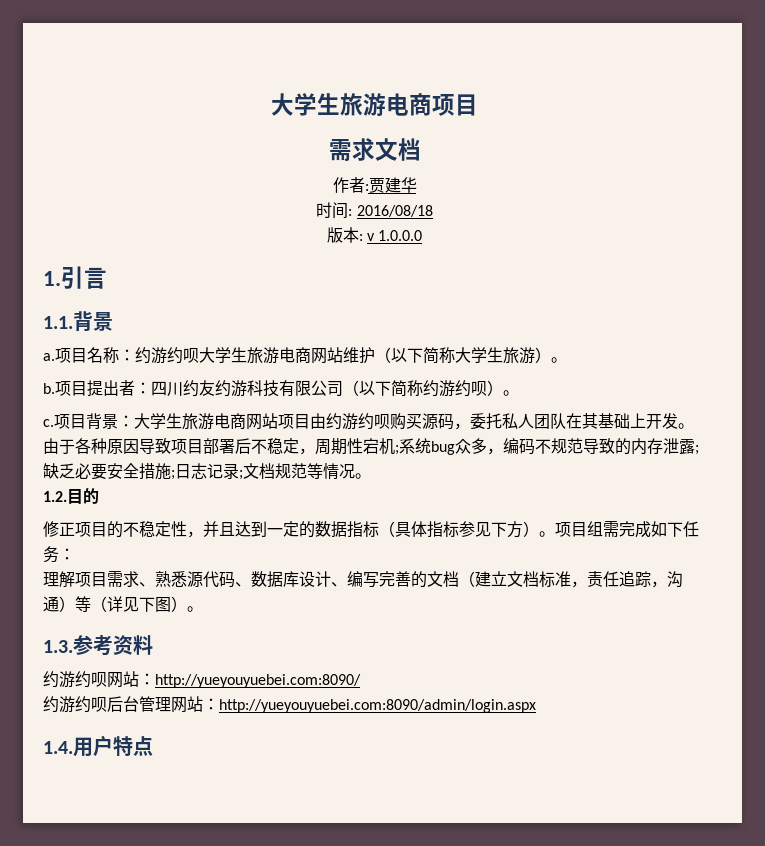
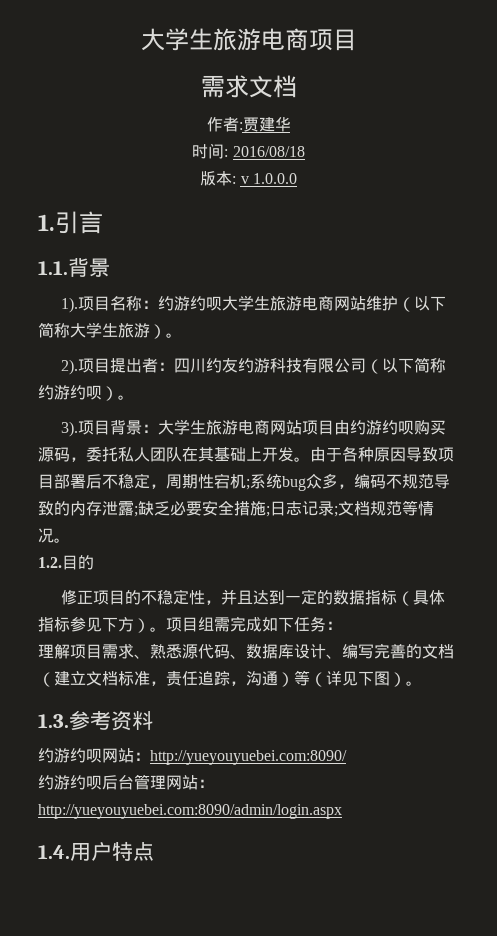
- a.
+ 1).
- b.
+ 2).
- c.
+ 3).

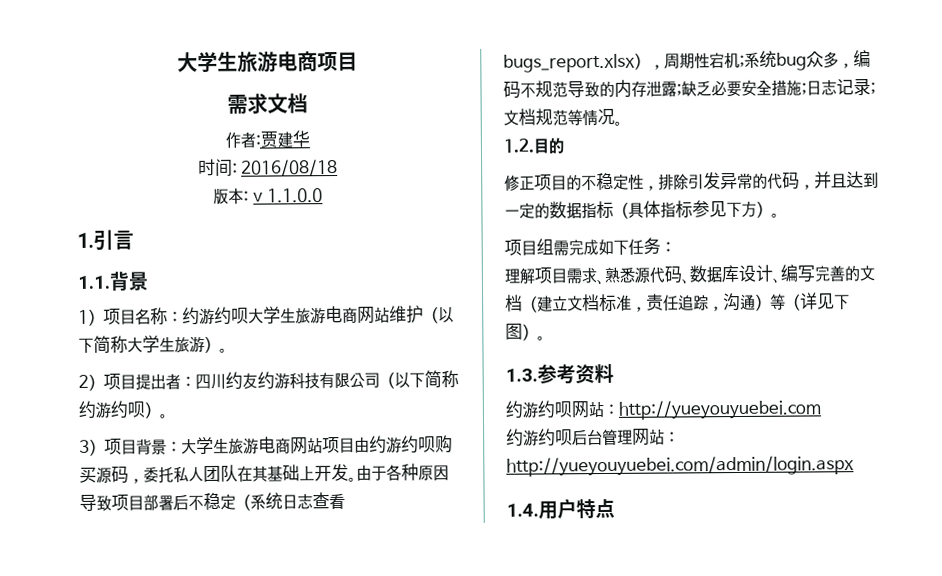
- 版本: v 1.0.0.0
+ 版本: v 1.1.0.0
- 1).项目名称：约游约呗大学生旅游电商网站维护（以下简称大学生旅游）。
+ 1）项目名称：约游约呗大学生旅游电商网站维护（以下简称大学生旅游）。
- 2).项目提出者：四川约友约游科技有限公司（以下简称约游约呗）。
+ 2）项目提出者：四川约友约游科技有限公司（以下简称约游约呗）。
- 3).项目背景：大学生旅游电商网站项目由约游约呗购买源码，委托私人团队在其基础上开发。
+ 3）项目背景：大学生旅游电商网站项目由约游约呗购买源码，委托私人团队在其基础上开发。
- 由于各种原因导致项目部署后不稳定，周期性宕机;系统bug众多，编码不规范导致的内存泄露;缺乏必要安全措施;日志记录;文档规范等情况。
+ 由于各种原因导致项目部署后不稳定（系统日志查看bugs_report.xlsx），周期性宕机;系统bug众多，编码不规范导致的内存泄露;缺乏必要安全措施;日志记录;文档规范等情况。
- 修正项目的不稳定性，并且达到一定的数据指标（具体指标参见下方）。项目组需完成如下任务：
+ 修正项目的不稳定性，排除引发异常的代码，并且达到一定的数据指标（具体指标参见下方）。
+ 项目组需完成如下任务：
- 约游约呗网站：http://yueyouyuebei.com:8090/
+ 约游约呗网站：http://yueyouyuebei.com
- 约游约呗后台管理网站：http://yueyouyuebei.com:8090/admin/login.aspx
+ 约游约呗后台管理网站：http://yueyouyuebei.com/admin/login.aspx

